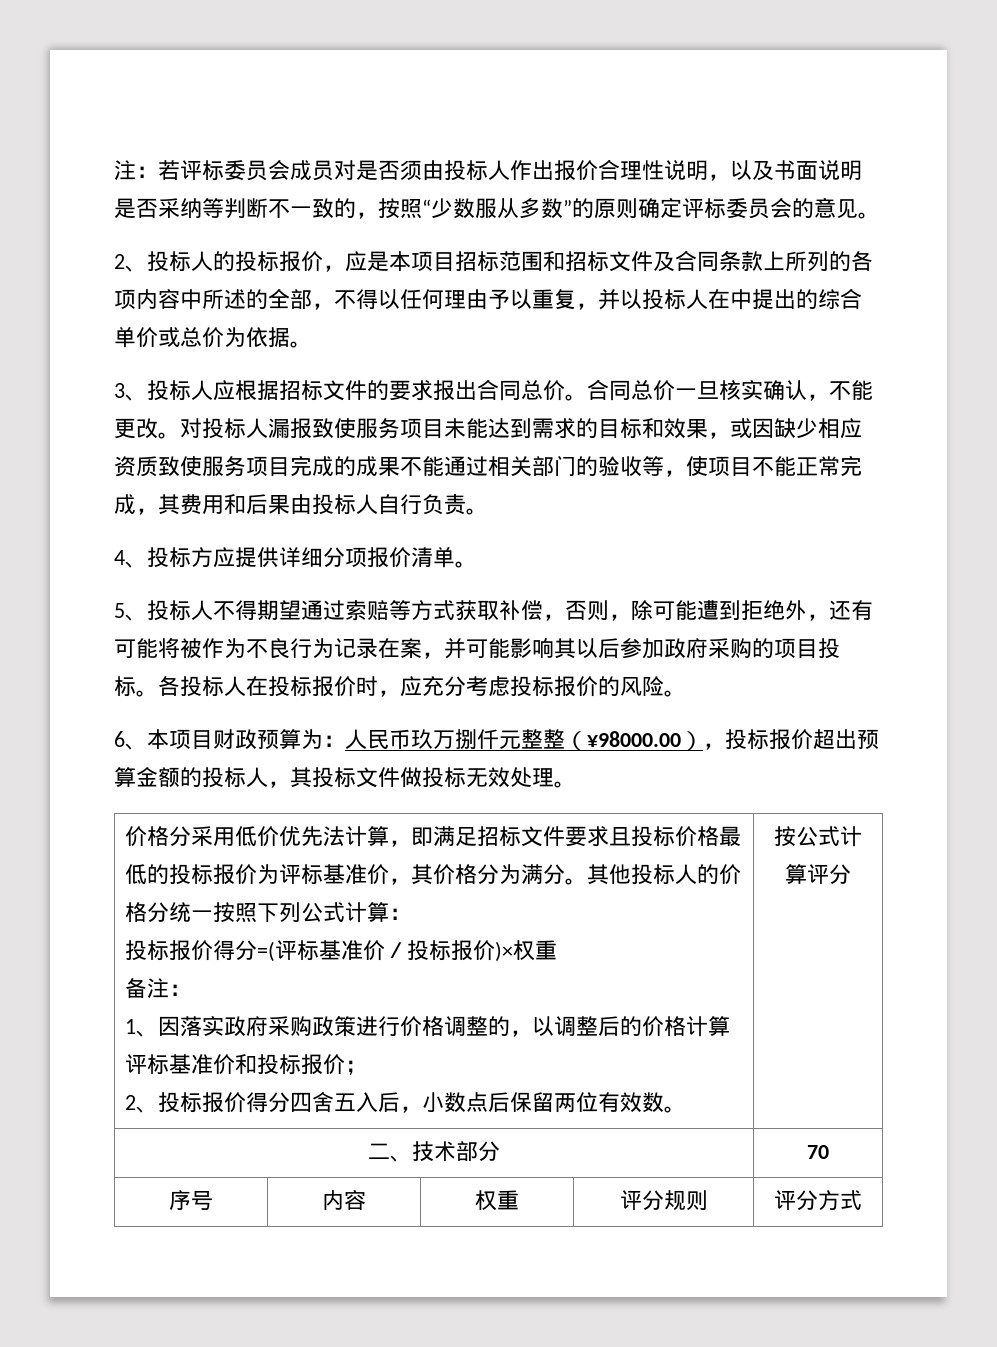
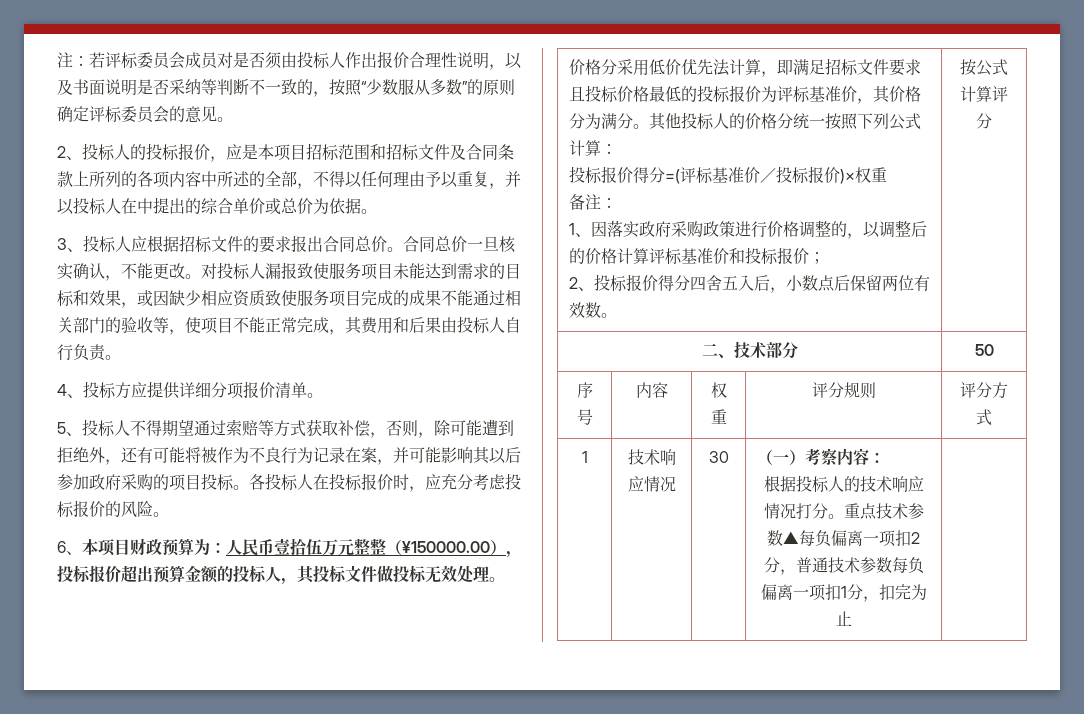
- 6、本项目财政预算为：人民币玖万捌仟元整整（¥98000.00），投标报价超出预算金额的投标人，其投标文件做投标无效处理。
+ 6、本项目财政预算为：人民币壹拾伍万元整整（¥150000.00），投标报价超出预算金额的投标人，其投标文件做投标无效处理。
- 二、技术部分 | 70
+ 二、技术部分 | 50
+ 1 | 技术响应情况 | 30 | （一）考察内容：
+ 根据投标人的技术响应情况打分。重点技术参数▲每负偏离一项扣2分，普通技术参数每负偏离一项扣1分，扣完为止 |

